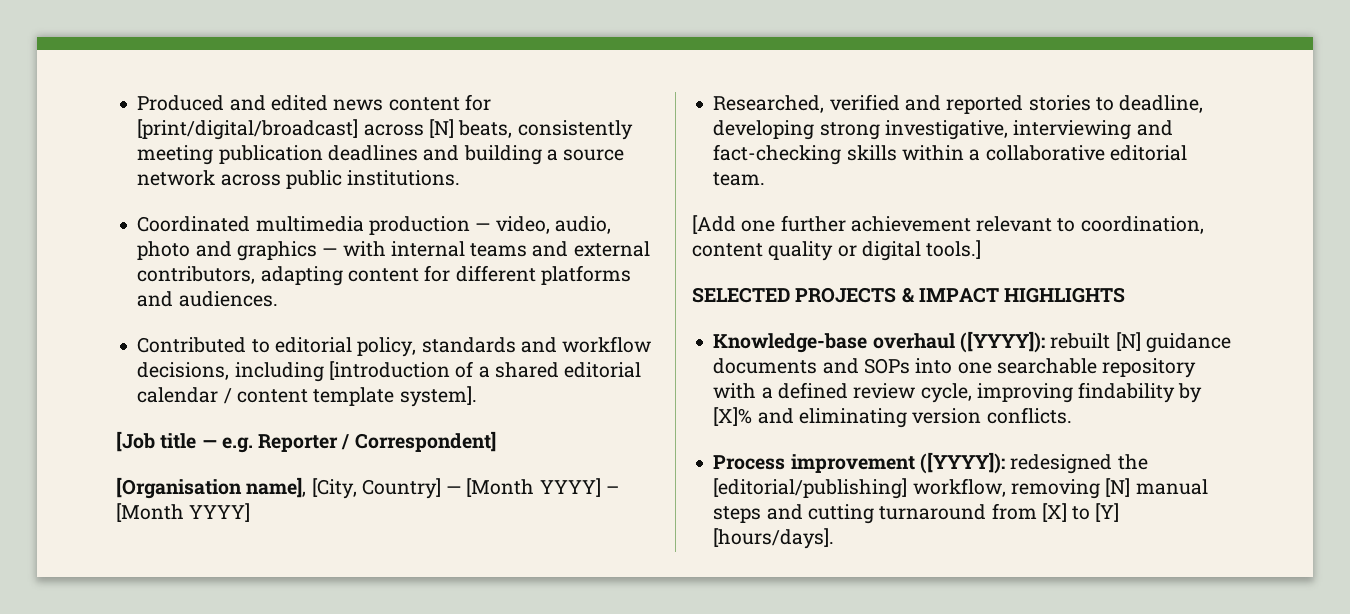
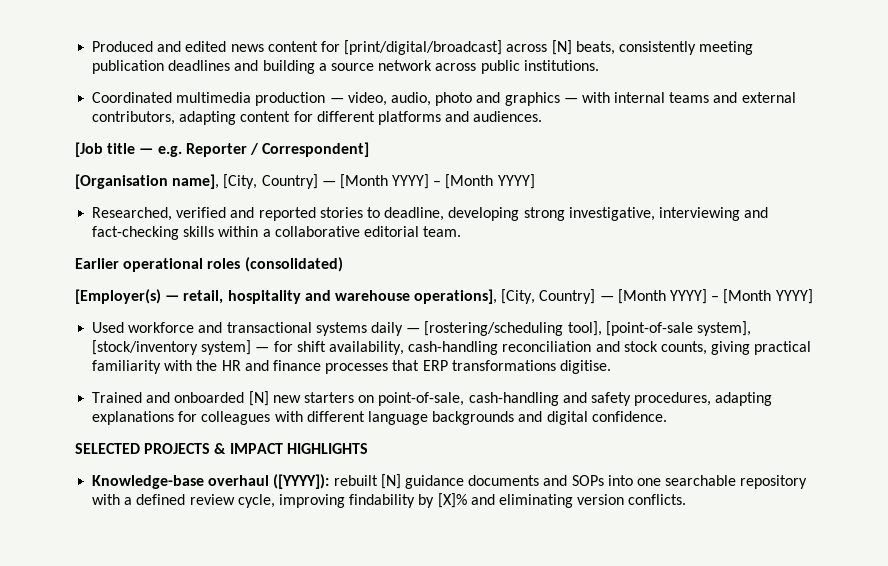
- Contributed to editorial policy, standards and workflow decisions, including [introduction of a shared editorial calendar / content template system].
- [Add one further achievement relevant to coordination, content quality or digital tools.]
+ Earlier operational roles (consolidated)
+ [Employer(s) — retail, hospitality and warehouse operations], [City, Country] — [Month YYYY] – [Month YYYY]
+ Used workforce and transactional systems daily — [rostering/scheduling tool], [point-of-sale system], [stock/inventory system] — for shift availability, cash-handling reconciliation and stock counts, giving practical familiarity with the HR and finance processes that ERP transformations digitise.
+ Trained and onboarded [N] new starters on point-of-sale, cash-handling and safety procedures, adapting explanations for colleagues with different language backgrounds and digital confidence.
- Process improvement ([YYYY]): redesigned the [editorial/publishing] workflow, removing [N] manual steps and cutting turnaround from [X] to [Y] [hours/days].

